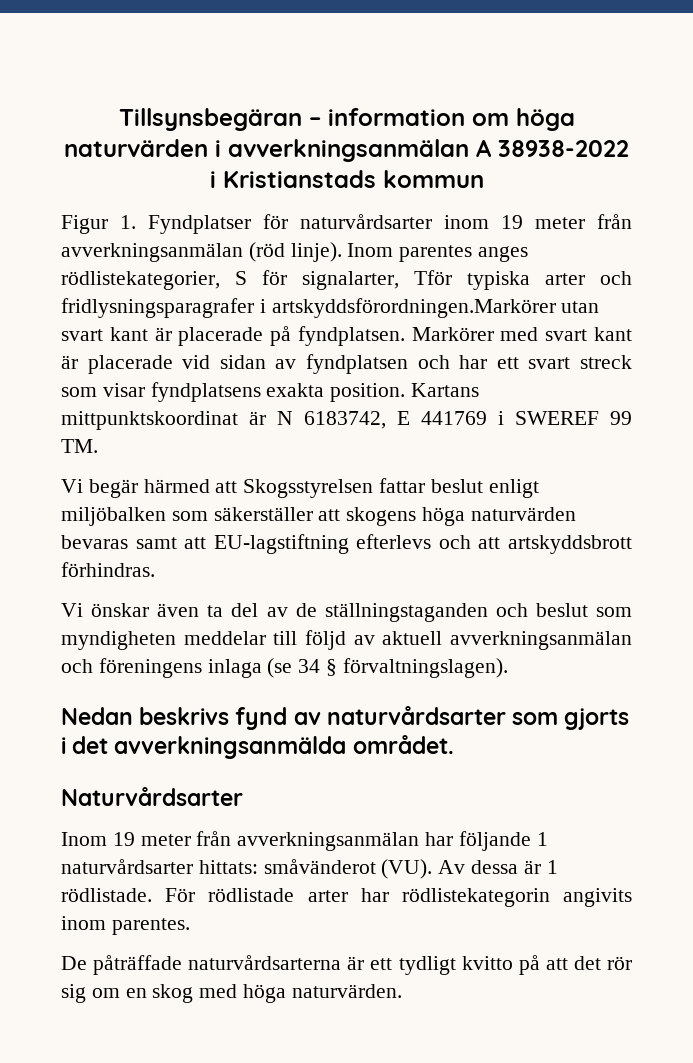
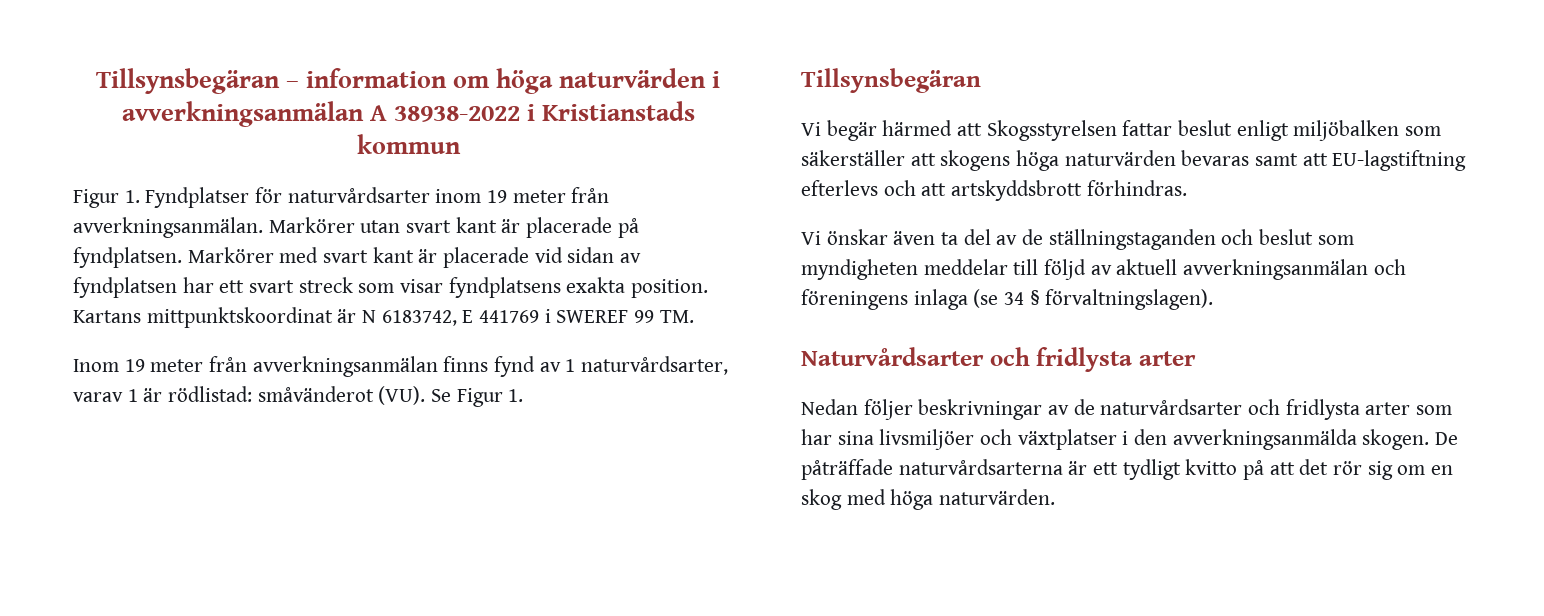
- Figur 1. Fyndplatser för naturvårdsarter inom 19 meter från avverkningsanmälan (röd linje). Inom parentes anges rödlistekategorier, S för signalarter, Tför typiska arter och fridlysningsparagrafer i artskyddsförordningen.Markörer utan svart kant är placerade på fyndplatsen.
+ Figur 1. Fyndplatser för naturvårdsarter inom 19 meter från avverkningsanmälan. Markörer utan svart kant är placerade på fyndplatsen.
- Markörer med svart kant är placerade vid sidan av fyndplatsen och har ett svart streck som visar fyndplatsens exakta position.
+ Markörer med svart kant är placerade vid sidan av fyndplatsen har ett svart streck som visar fyndplatsens exakta position.
+ Inom 19 meter från avverkningsanmälan finns fynd av 1 naturvårdsarter, varav 1 är rödlistad: småvänderot (VU). Se Figur 1.
+ Tillsynsbegäran
- Nedan beskrivs fynd av naturvårdsarter som gjorts i det avverkningsanmälda området.
- Naturvårdsarter
- Inom 19 meter från avverkningsanmälan har följande 1 naturvårdsarter hittats: småvänderot (VU). Av dessa är 1 rödlistade. För rödlistade arter har rödlistekategorin angivits inom parentes.
- De påträffade naturvårdsarterna är ett tydligt kvitto på att det rör sig om en skog med höga naturvärden.
+ Naturvårdsarter och fridlysta arter
+ Nedan följer beskrivningar av de naturvårdsarter och fridlysta arter som har sina livsmiljöer och växtplatser i den avverkningsanmälda skogen. De påträffade naturvårdsarterna är ett tydligt kvitto på att det rör sig om en skog med höga naturvärden.

